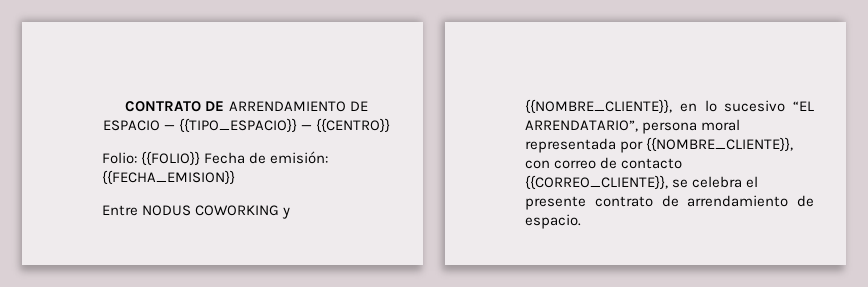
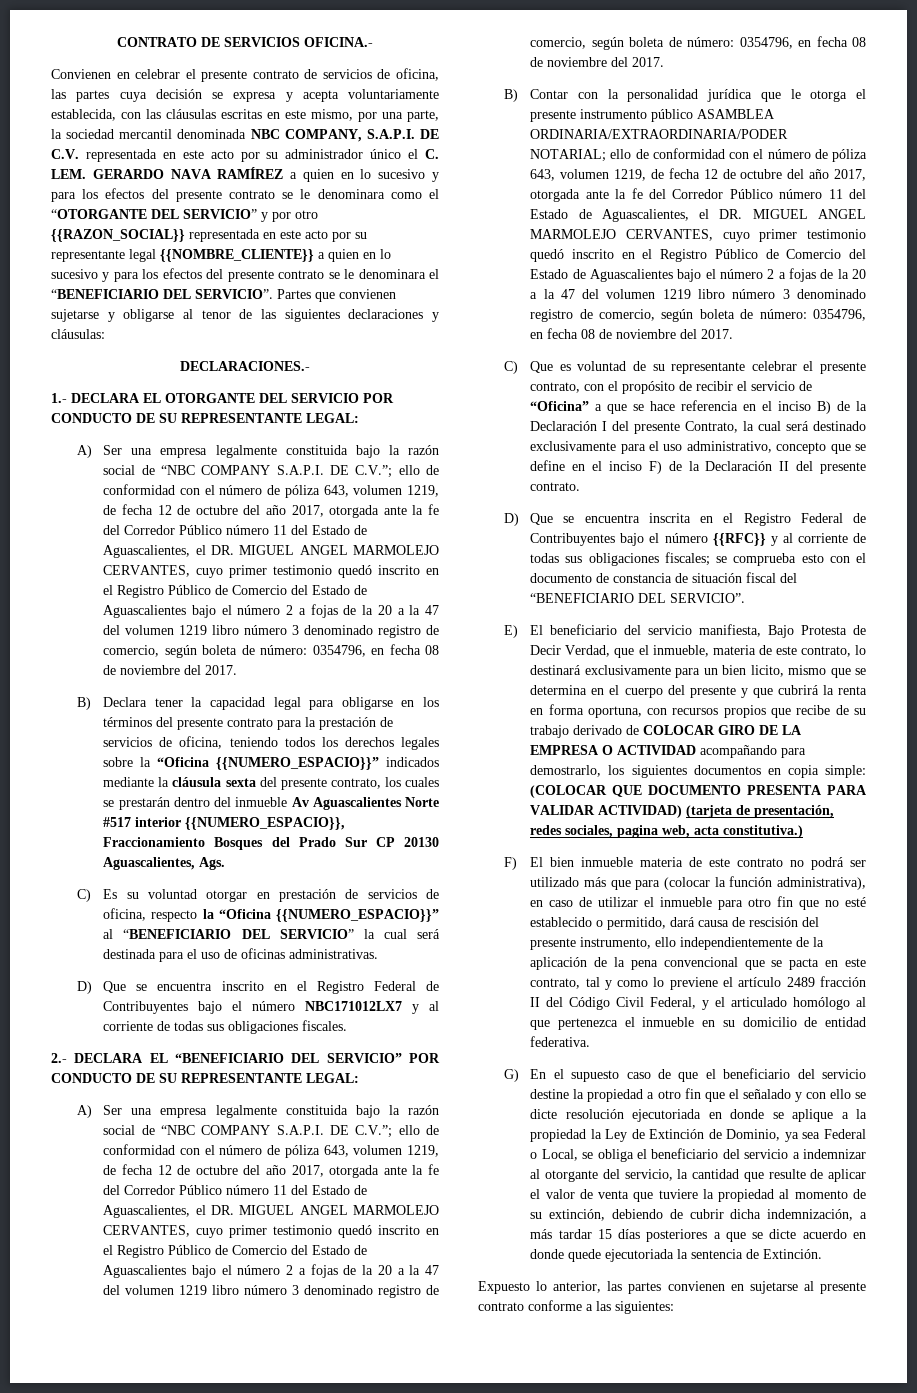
- CONTRATO DE ARRENDAMIENTO DE ESPACIO — {{TIPO_ESPACIO}} — {{CENTRO}}
- Folio: {{FOLIO}} Fecha de emisión: {{FECHA_EMISION}}
- Entre NODUS COWORKING y {{NOMBRE_CLIENTE}}, en lo sucesivo “EL ARRENDATARIO”, persona moral representada por {{NOMBRE_CLIENTE}}, con correo de contacto {{CORREO_CLIENTE}}, se celebra el presente contrato de arrendamiento de espacio.
+ CONTRATO DE SERVICIOS OFICINA.-
+ Convienen en celebrar el presente contrato de servicios de oficina, las partes cuya decisión se expresa y acepta voluntariamente establecida, con las cláusulas escritas en este mismo, por una parte, la sociedad mercantil denominada NBC COMPANY, S.A.P.I. DE C.V. representada en este acto por su administrador único el C. LEM. GERARDO NAVA RAMÍREZ a quien en lo sucesivo y para los efectos del presente contrato se le denominara como el “OTORGANTE DEL SERVICIO” y por otro {{RAZON_SOCIAL}} representada en este acto por su representante legal {{NOMBRE_CLIENTE}} a quien en lo sucesivo y para los efectos del presente contrato se le denominara el “BENEFICIARIO DEL SERVICIO”. Partes que convienen sujetarse y obligarse al tenor de las siguientes declaraciones y cláusulas:
+ DECLARACIONES.-
+ 1.- DECLARA EL OTORGANTE DEL SERVICIO POR CONDUCTO DE SU REPRESENTANTE LEGAL:
+ A) Ser una empresa legalmente constituida bajo la razón social de “NBC COMPANY S.A.P.I. DE C.V.”; ello de conformidad con el número de póliza 643, volumen 1219, de fecha 12 de octubre del año 2017, otorgada ante la fe del Corredor Público número 11 del Estado de Aguascalientes, el DR. MIGUEL ANGEL MARMOLEJO CERVANTES, cuyo primer testimonio quedó inscrito en el Registro Público de Comercio del Estado de Aguascalientes bajo el número 2 a fojas de la 20 a la 47 del volumen 1219 libro número 3 denominado registro de comercio, según boleta de número: 0354796, en fecha 08 de noviembre del 2017.
+ B) Declara tener la capacidad legal para obligarse en los términos del presente contrato para la prestación de servicios de oficina, teniendo todos los derechos legales sobre la “Oficina {{NUMERO_ESPACIO}}” indicados mediante la cláusula sexta del presente contrato, los cuales se prestarán dentro del inmueble Av Aguascalientes Norte #517 interior {{NUMERO_ESPACIO}}, Fraccionamiento Bosques del Prado Sur CP 20130 Aguascalientes, Ags.
+ C) Es su voluntad otorgar en prestación de servicios de oficina, respecto la “Oficina {{NUMERO_ESPACIO}}” al “BENEFICIARIO DEL SERVICIO” la cual será destinada para el uso de oficinas administrativas.
+ D) Que se encuentra inscrito en el Registro Federal de Contribuyentes bajo el número NBC171012LX7 y al corriente de todas sus obligaciones fiscales.
+ 2.- DECLARA EL “BENEFICIARIO DEL SERVICIO” POR CONDUCTO DE SU REPRESENTANTE LEGAL:
+ A) Ser una empresa legalmente constituida bajo la razón social de “NBC COMPANY S.A.P.I. DE C.V.”; ello de conformidad con el número de póliza 643, volumen 1219, de fecha 12 de octubre del año 2017, otorgada ante la fe del Corredor Público número 11 del Estado de Aguascalientes, el DR. MIGUEL ANGEL MARMOLEJO CERVANTES, cuyo primer testimonio quedó inscrito en el Registro Público de Comercio del Estado de Aguascalientes bajo el número 2 a fojas de la 20 a la 47 del volumen 1219 libro número 3 denominado registro de comercio, según boleta de número: 0354796, en fecha 08 de noviembre del 2017.
+ B) Contar con la personalidad jurídica que le otorga el presente instrumento público ASAMBLEA ORDINARIA/EXTRAORDINARIA/PODER NOTARIAL; ello de conformidad con el número de póliza 643, volumen 1219, de fecha 12 de octubre del año 2017, otorgada ante la fe del Corredor Público número 11 del Estado de Aguascalientes, el DR. MIGUEL ANGEL MARMOLEJO CERVANTES, cuyo primer testimonio quedó inscrito en el Registro Público de Comercio del Estado de Aguascalientes bajo el número 2 a fojas de la 20 a la 47 del volumen 1219 libro número 3 denominado registro de comercio, según boleta de número: 0354796, en fecha 08 de noviembre del 2017.
+ C) Que es voluntad de su representante celebrar el presente contrato, con el propósito de recibir el servicio de “Oficina” a que se hace referencia en el inciso B) de la Declaración I del presente Contrato, la cual será destinado exclusivamente para el uso administrativo, concepto que se define en el inciso F) de la Declaración II del presente contrato.
+ D) Que se encuentra inscrita en el Registro Federal de Contribuyentes bajo el número {{RFC}} y al corriente de todas sus obligaciones fiscales; se comprueba esto con el documento de constancia de situación fiscal del “BENEFICIARIO DEL SERVICIO”.
+ E) El beneficiario del servicio manifiesta, Bajo Protesta de Decir Verdad, que el inmueble, materia de este contrato, lo destinará exclusivamente para un bien licito, mismo que se determina en el cuerpo del presente y que cubrirá la renta en forma oportuna, con recursos propios que recibe de su trabajo derivado de COLOCAR GIRO DE LA EMPRESA O ACTIVIDAD acompañando para demostrarlo, los siguientes documentos en copia simple: (COLOCAR QUE DOCUMENTO PRESENTA PARA VALIDAR ACTIVIDAD) (tarjeta de presentación, redes sociales, pagina web, acta constitutiva.)
+ F) El bien inmueble materia de este contrato no podrá ser utilizado más que para (colocar la función administrativa), en caso de utilizar el inmueble para otro fin que no esté establecido o permitido, dará causa de rescisión del presente instrumento, ello independientemente de la aplicación de la pena convencional que se pacta en este contrato, tal y como lo previene el artículo 2489 fracción II del Código Civil Federal, y el articulado homólogo al que pertenezca el inmueble en su domicilio de entidad federativa.
+ G) En el supuesto caso de que el beneficiario del servicio destine la propiedad a otro fin que el señalado y con ello se dicte resolución ejecutoriada en donde se aplique a la propiedad la Ley de Extinción de Dominio, ya sea Federal o Local, se obliga el beneficiario del servicio a indemnizar al otorgante del servicio, la cantidad que resulte de aplicar el valor de venta que tuviere la propiedad al momento de su extinción, debiendo de cubrir dicha indemnización, a más tardar 15 días posteriores a que se dicte acuerdo en donde quede ejecutoriada la sentencia de Extinción.
+ Expuesto lo anterior, las partes convienen en sujetarse al presente contrato conforme a las siguientes:

